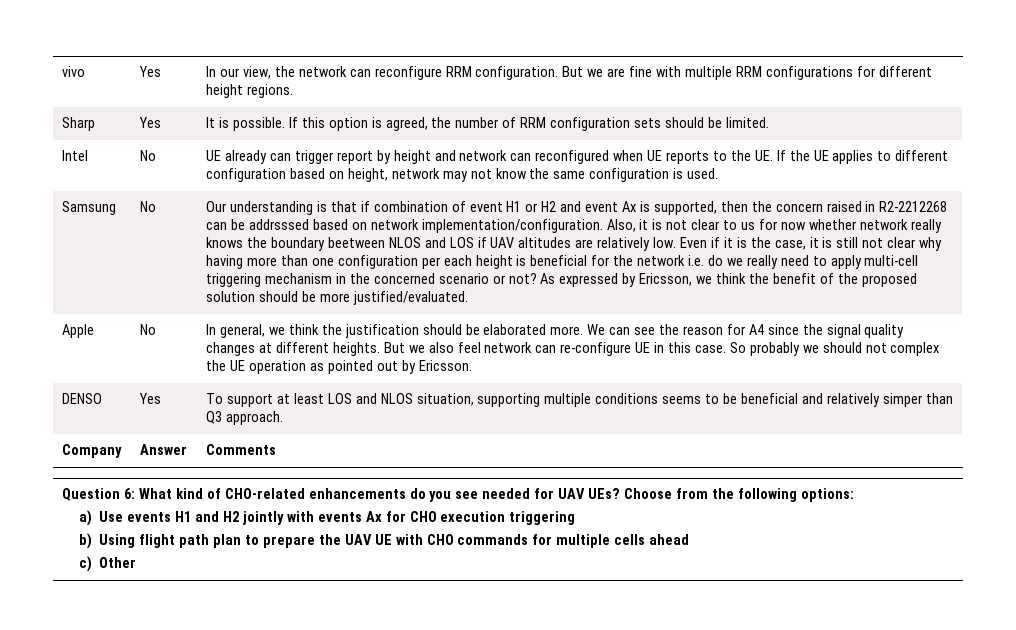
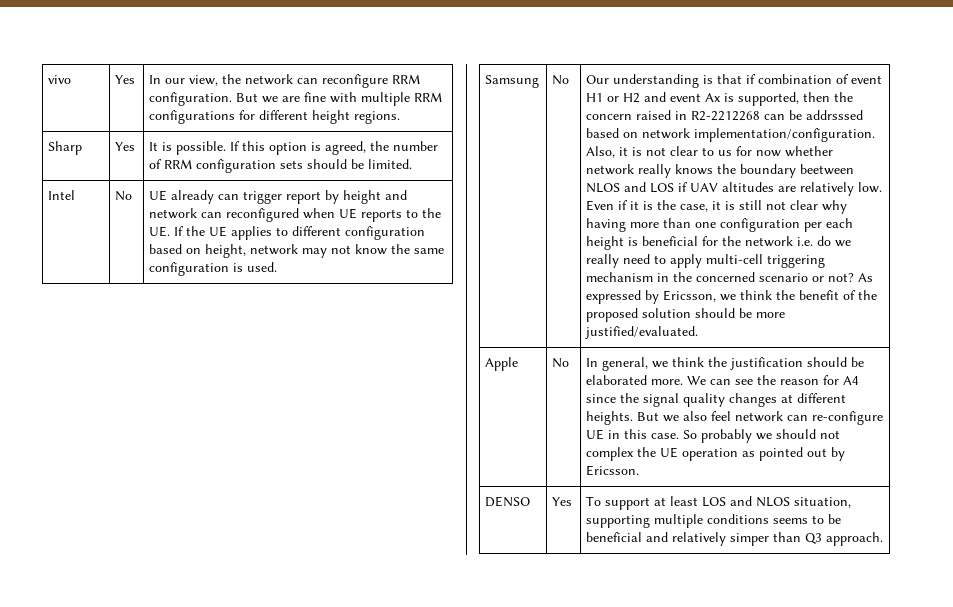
- Company | Answer | Comments
- Question 6: What kind of CHO-related enhancements do you see needed for UAV UEs? Choose from the following options:
- a) Use events H1 and H2 jointly with events Ax for CHO execution triggering
- b) Using flight path plan to prepare the UAV UE with CHO commands for multiple cells ahead
- c) Other

